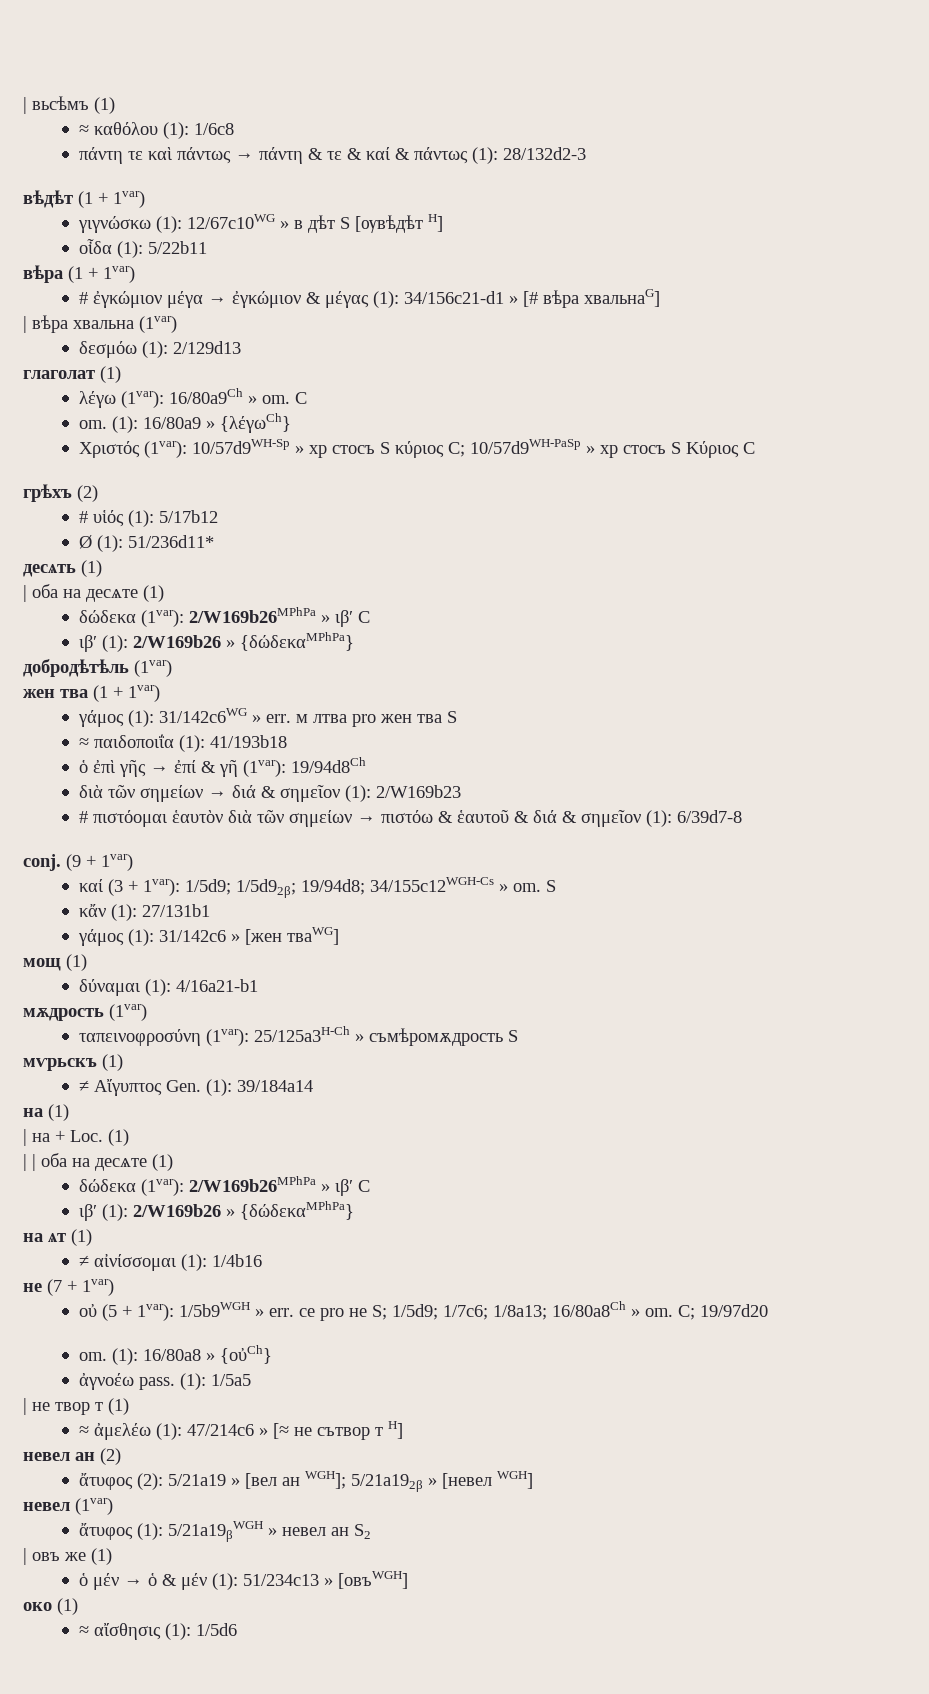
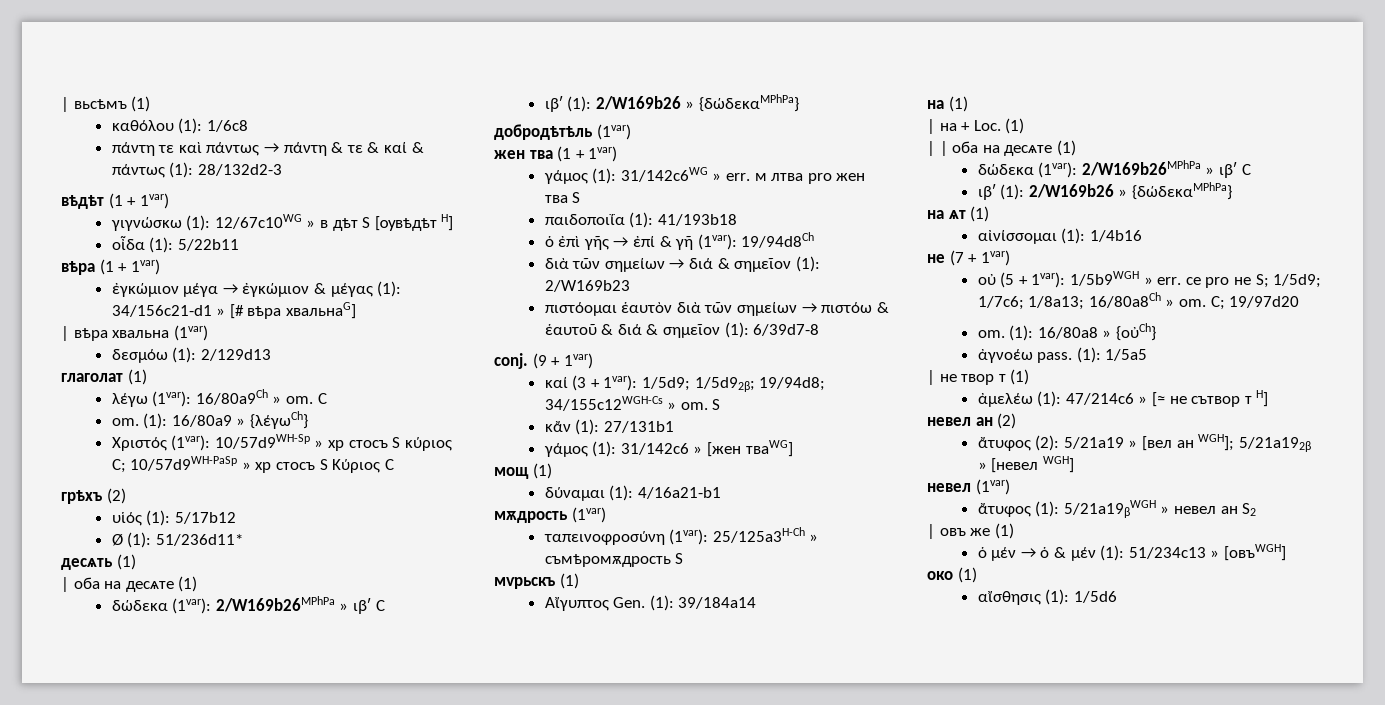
- ≈ καθόλου (1): 1/6c8
+ καθόλου (1): 1/6c8
- # ἐγκώμιον μέγα → ἐγκώμιον & μέγας (1): 34/156c21-d1 » [# вѣра хвальнаG]
+ ἐγκώμιον μέγα → ἐγκώμιον & μέγας (1): 34/156c21-d1 » [# вѣра хвальнаG]
- # υἱός (1): 5/17b12
+ υἱός (1): 5/17b12
- ≈ παιδοποιΐα (1): 41/193b18
+ παιδοποιΐα (1): 41/193b18
- # πιστόομαι ἑαυτὸν διὰ τῶν σημείων → πιστόω & ἑαυτοῦ & διά & σημεῖον (1): 6/39d7-8
+ πιστόομαι ἑαυτὸν διὰ τῶν σημείων → πιστόω & ἑαυτοῦ & διά & σημεῖον (1): 6/39d7-8
- ≠ Αἴγυπτος Gen. (1): 39/184a14
+ Αἴγυπτος Gen. (1): 39/184a14
- ≠ αἰνίσσομαι (1): 1/4b16
+ αἰνίσσομαι (1): 1/4b16
- ≈ ἀμελέω (1): 47/214c6 » [≈ не сътвор т H]
+ ἀμελέω (1): 47/214c6 » [≈ не сътвор т H]
- ≈ αἴσθησις (1): 1/5d6
+ αἴσθησις (1): 1/5d6

